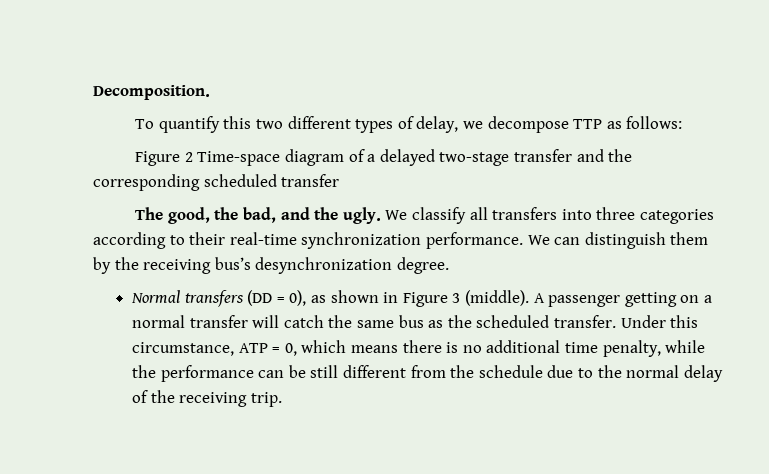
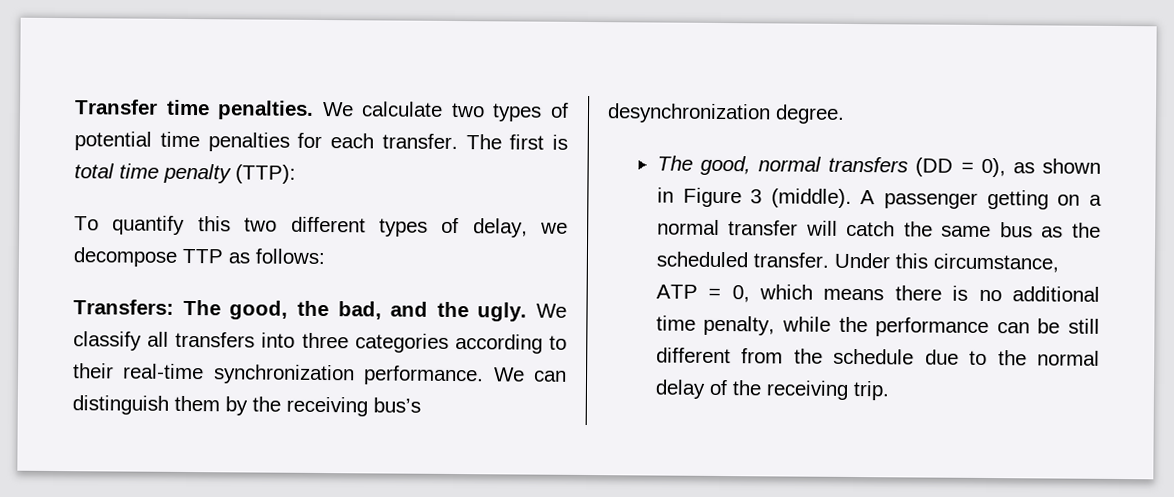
- Decomposition.
+ Transfer time penalties. We calculate two types of potential time penalties for each transfer. The first is total time penalty (TTP):
- Figure 2 Time-space diagram of a delayed two-stage transfer and the corresponding scheduled transfer
- The good, the bad, and the ugly.
+ Transfers: The good, the bad, and the ugly.
- Normal transfers (DD = 0), as shown in Figure 3 (middle).
+ The good, normal transfers (DD = 0), as shown in Figure 3 (middle).

